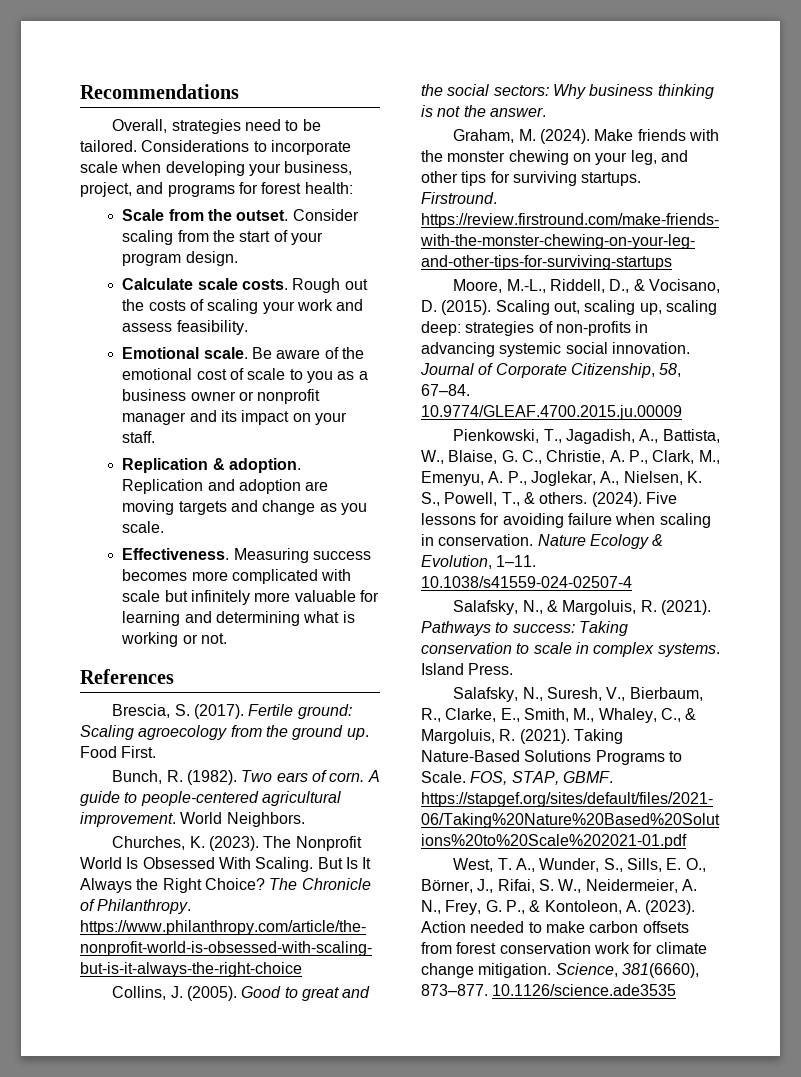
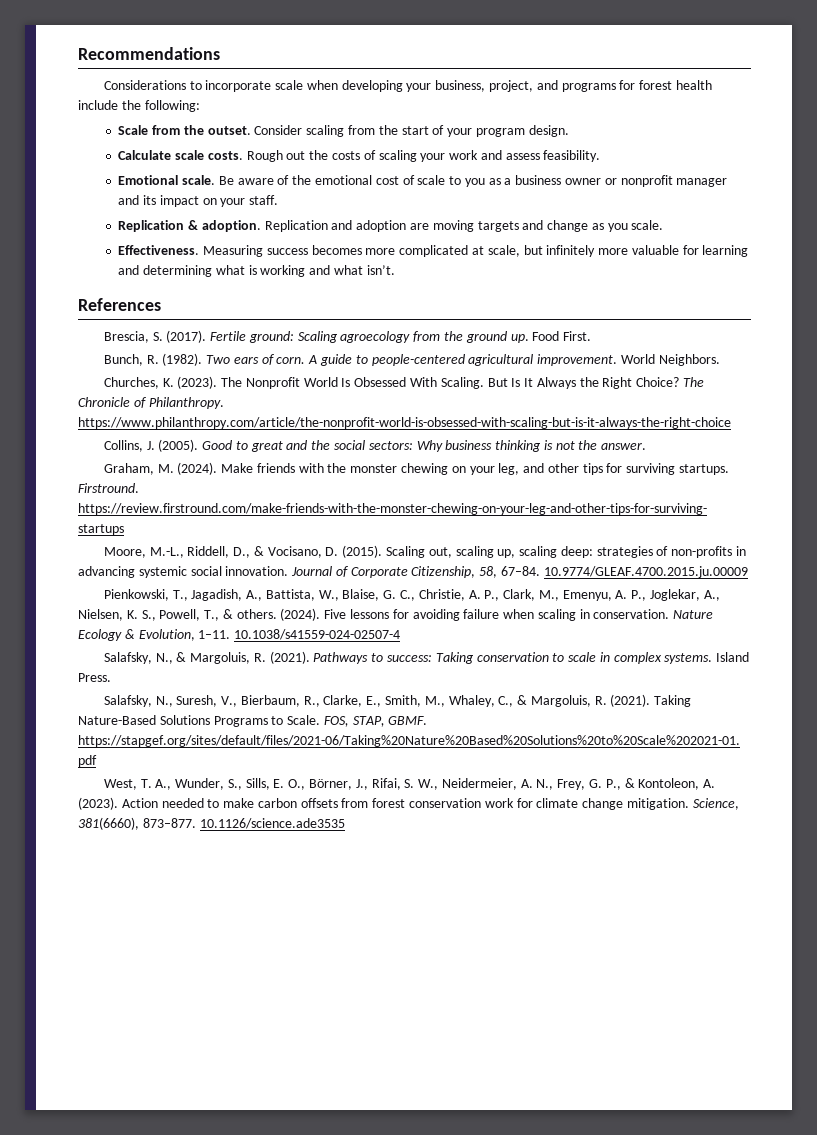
- Overall, strategies need to be tailored. Considerations to incorporate scale when developing your business, project, and programs for forest health:
+ Considerations to incorporate scale when developing your business, project, and programs for forest health include the following:
- Measuring success becomes more complicated with scale but infinitely more valuable for learning and determining what is working or not.
+ Measuring success becomes more complicated at scale, but infinitely more valuable for learning and determining what is working and what isn’t.

